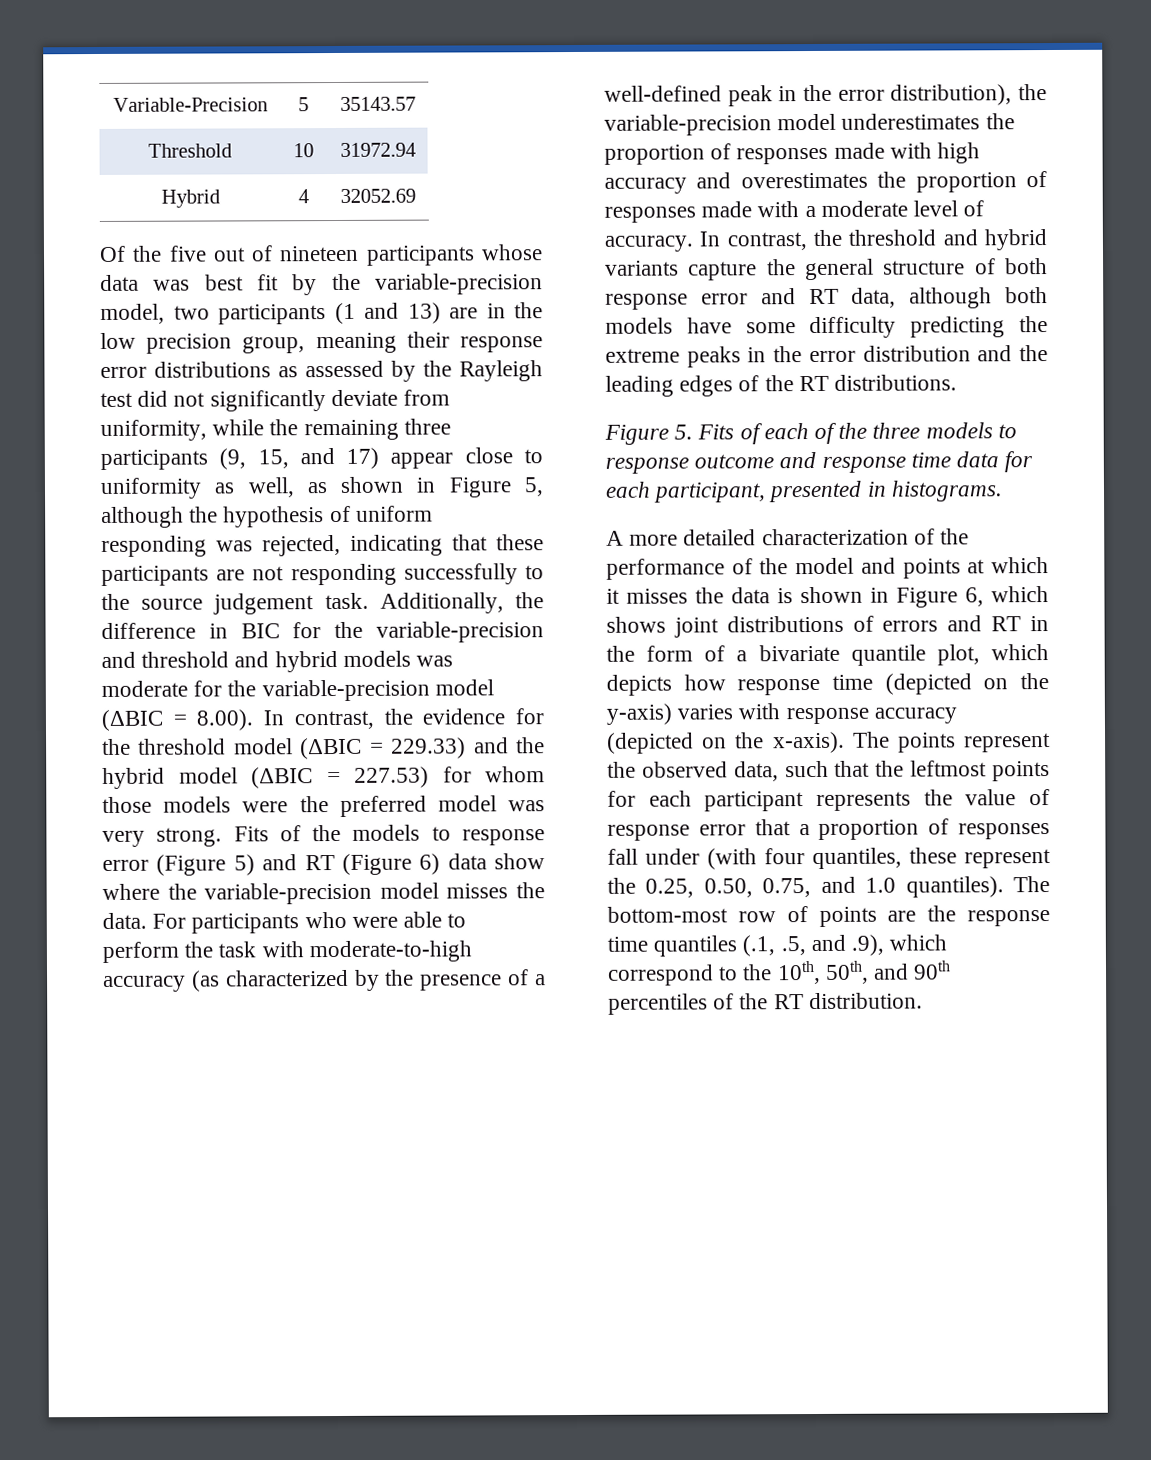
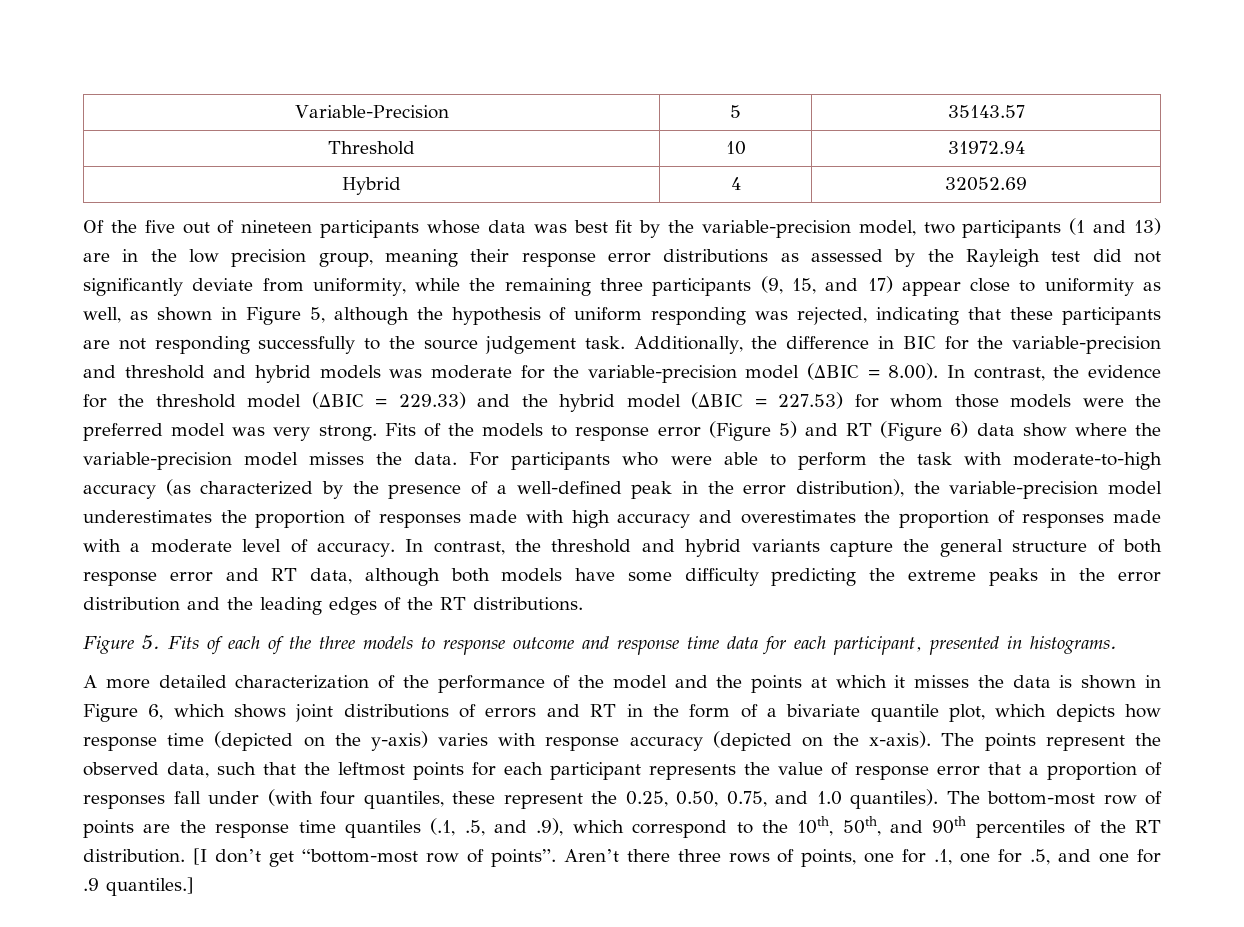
- A more detailed characterization of the performance of the model and points at which it misses the data is shown in Figure 6, which shows joint distributions of errors and RT in the form of a bivariate quantile plot, which depicts how response time (depicted on the y-axis) varies with response accuracy (depicted on the x-axis).
+ A more detailed characterization of the performance of the model and the points at which it misses the data is shown in Figure 6, which shows joint distributions of errors and RT in the form of a bivariate quantile plot, which depicts how response time (depicted on the y-axis) varies with response accuracy (depicted on the x-axis).
+ [I don’t get “bottom-most row of points”. Aren’t there three rows of points, one for .1, one for .5, and one for .9 quantiles.]

